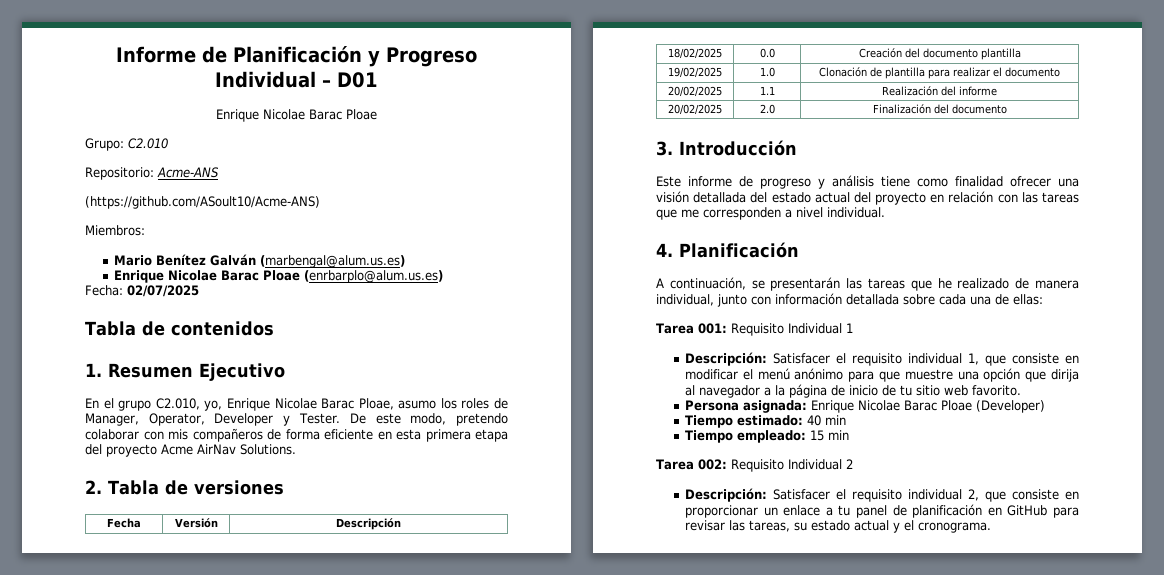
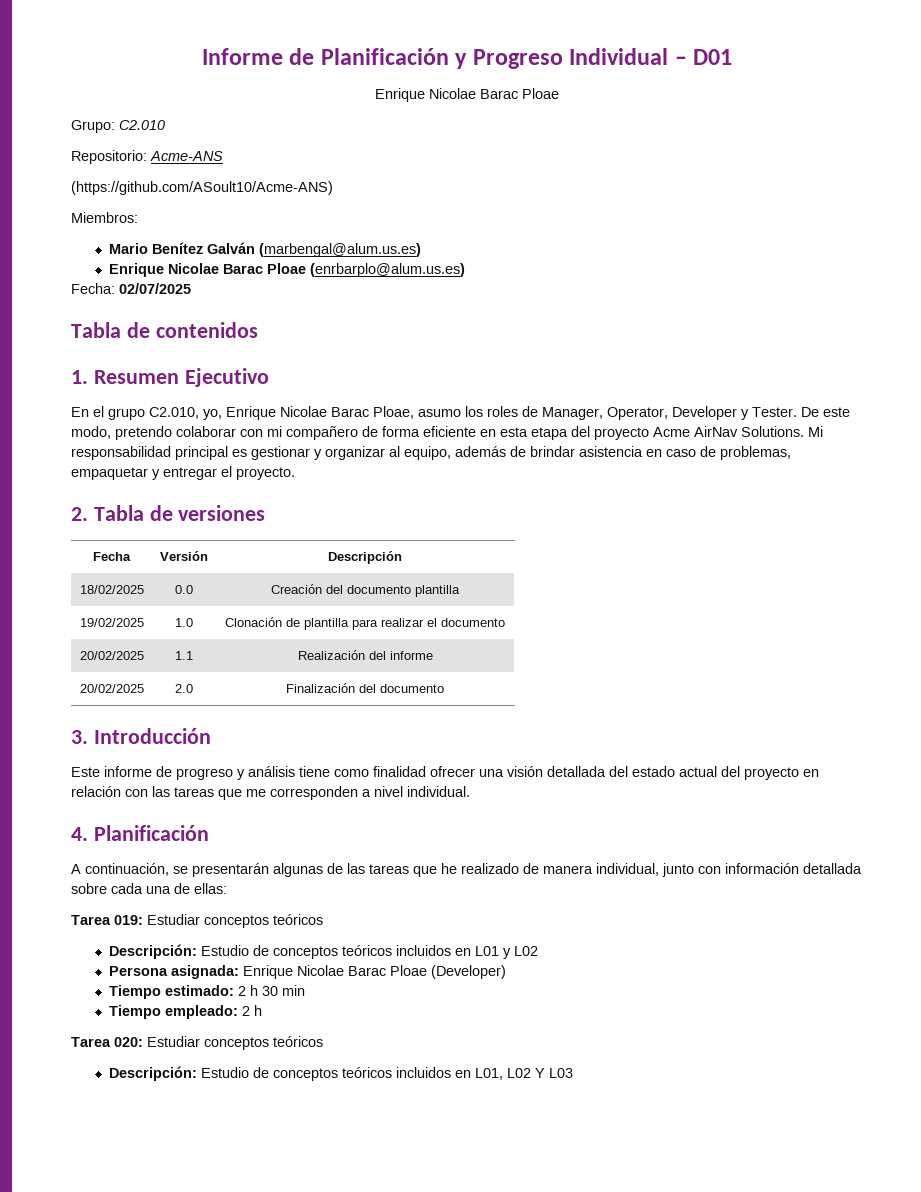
- De este modo, pretendo colaborar con mis compañeros de forma eficiente en esta primera etapa del proyecto Acme AirNav Solutions.
+ De este modo, pretendo colaborar con mi compañero de forma eficiente en esta etapa del proyecto Acme AirNav Solutions. Mi responsabilidad principal es gestionar y organizar al equipo, además de brindar asistencia en caso de problemas, empaquetar y entregar el proyecto.
- A continuación, se presentarán las tareas que he realizado de manera individual, junto con información detallada sobre cada una de ellas:
+ A continuación, se presentarán algunas de las tareas que he realizado de manera individual, junto con información detallada sobre cada una de ellas:
- Tarea 001: Requisito Individual 1
- Descripción: Satisfacer el requisito individual 1, que consiste en modificar el menú anónimo para que muestre una opción que dirija al navegador a la página de inicio de tu sitio web favorito.
+ Tarea 019: Estudiar conceptos teóricos
+ Descripción: Estudio de conceptos teóricos incluidos en L01 y L02
- Tiempo estimado: 40 min
+ Tiempo estimado: 2 h 30 min
- Tiempo empleado: 15 min
- Tarea 002: Requisito Individual 2
- Descripción: Satisfacer el requisito individual 2, que consiste en proporcionar un enlace a tu panel de planificación en GitHub para revisar las tareas, su estado actual y el cronograma.
+ Tiempo empleado: 2 h
+ Tarea 020: Estudiar conceptos teóricos
+ Descripción: Estudio de conceptos teóricos incluidos en L01, L02 Y L03

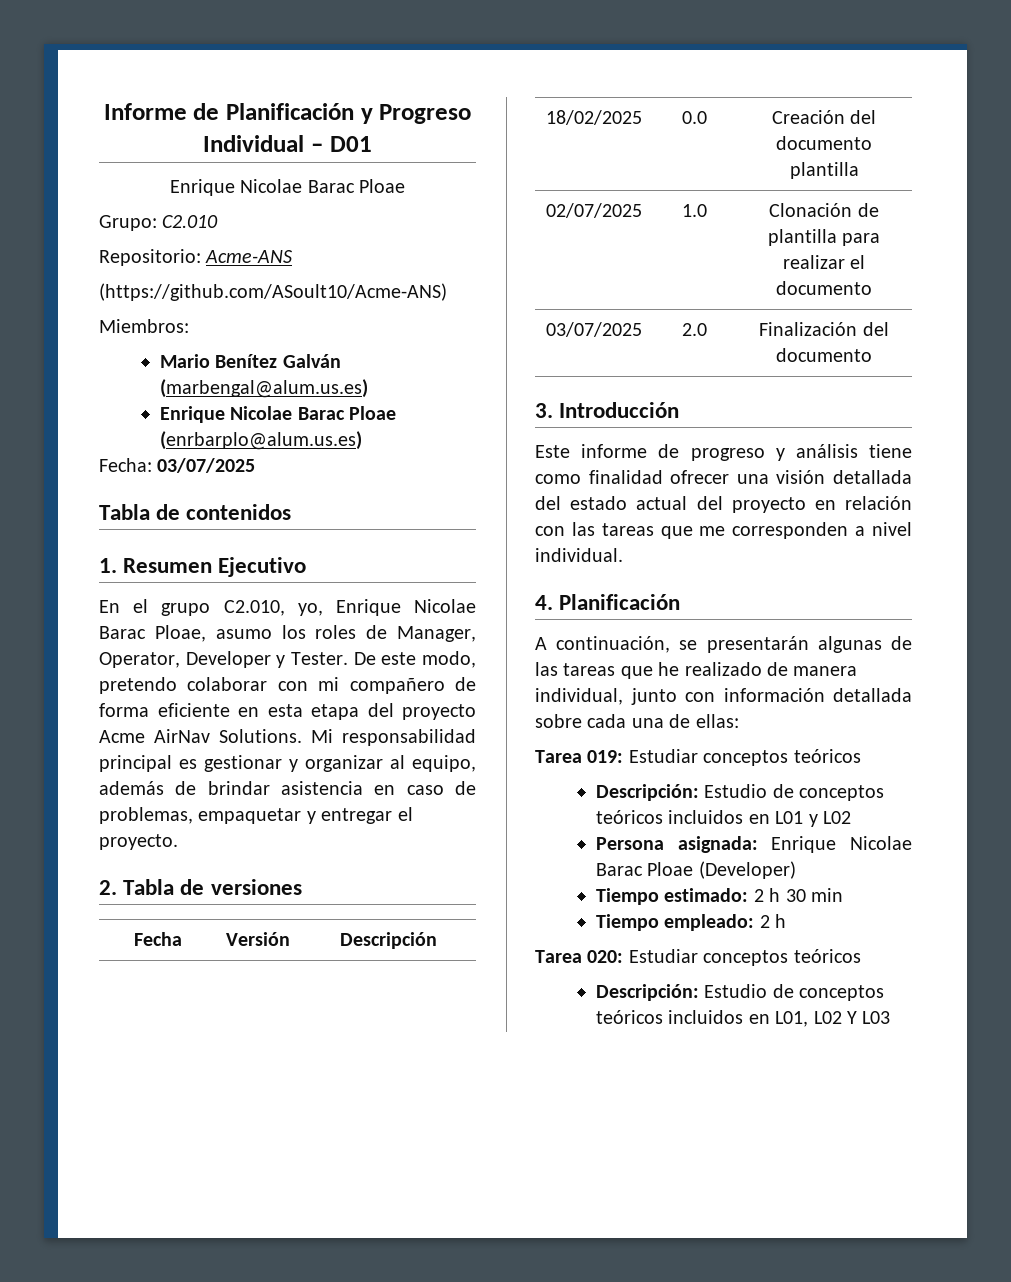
- Fecha: 02/07/2025
+ Fecha: 03/07/2025
- 19/02/2025 | 1.0 | Clonación de plantilla para realizar el documento
+ 02/07/2025 | 1.0 | Clonación de plantilla para realizar el documento
- 20/02/2025 | 1.1 | Realización del informe
- 20/02/2025 | 2.0 | Finalización del documento
+ 03/07/2025 | 2.0 | Finalización del documento

